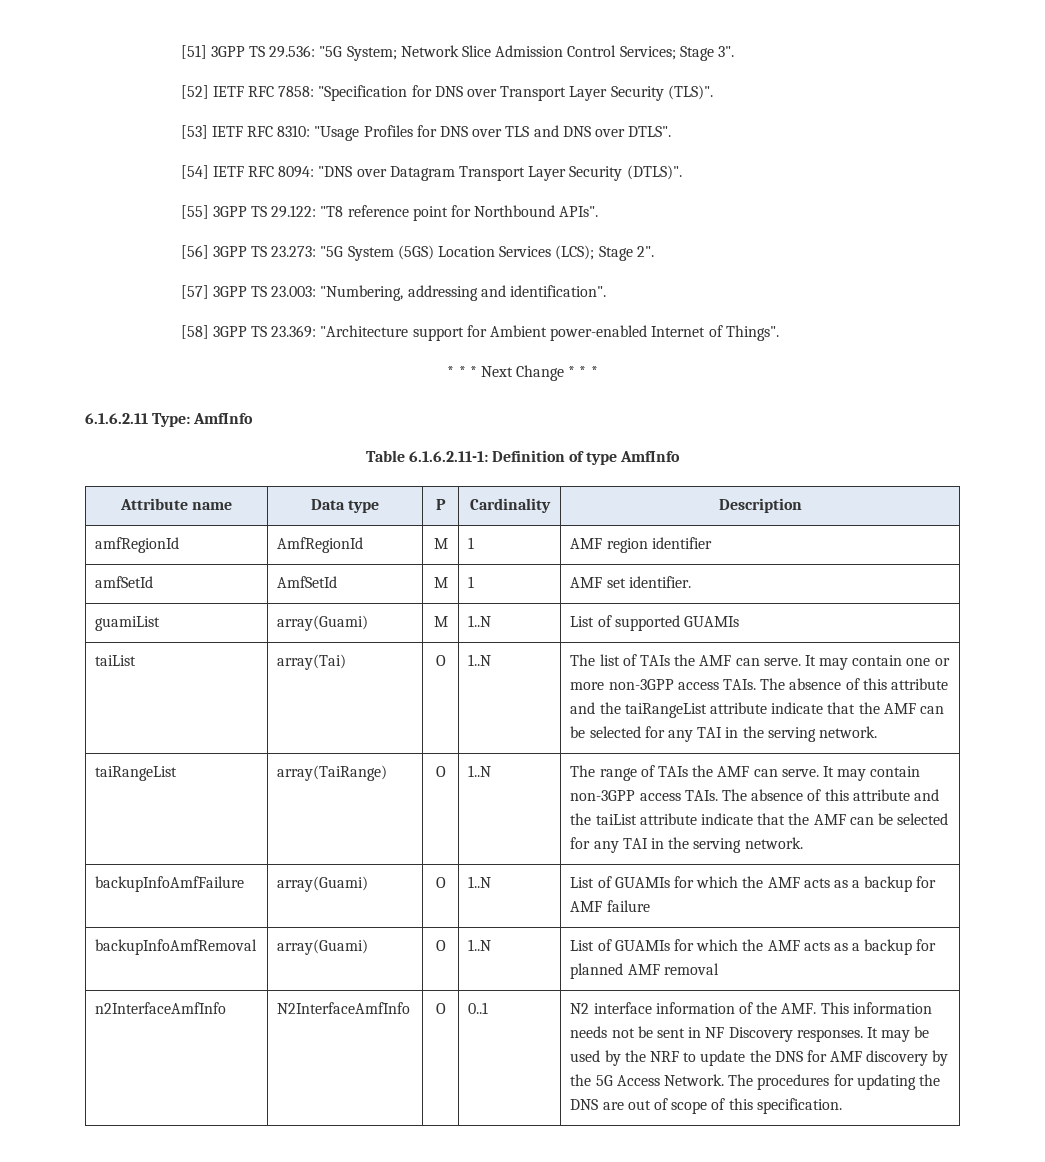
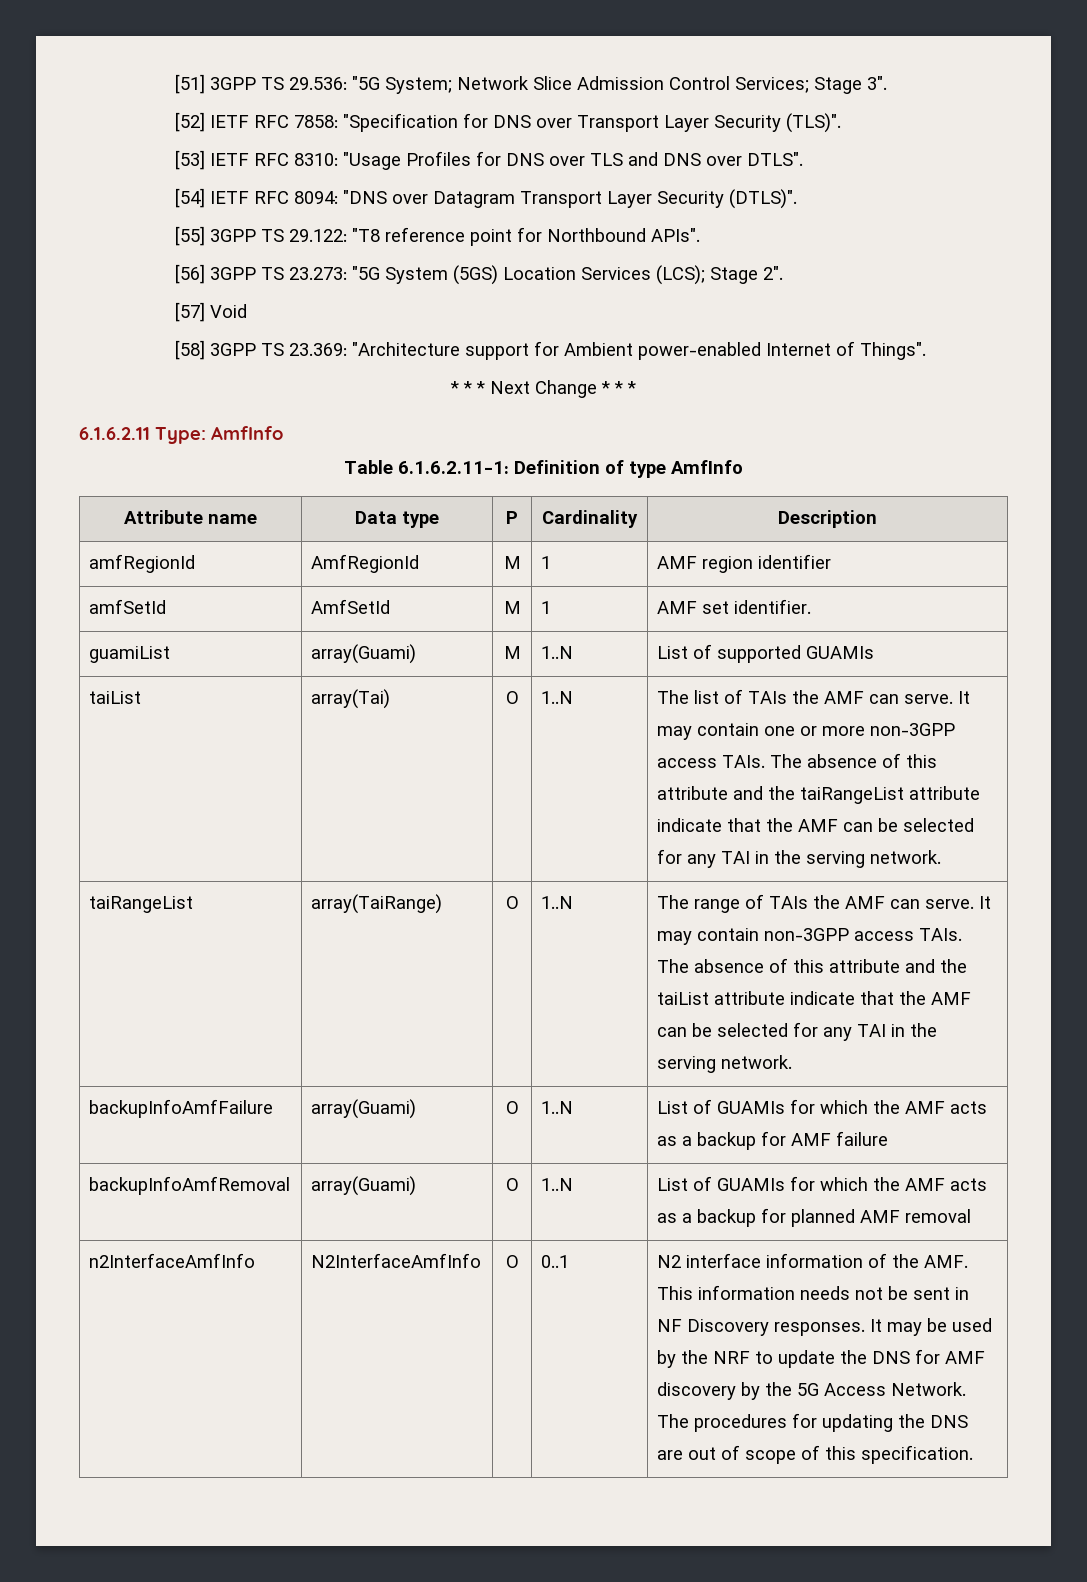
- [57] 3GPP TS 23.003: "Numbering, addressing and identification".
+ [57] Void

